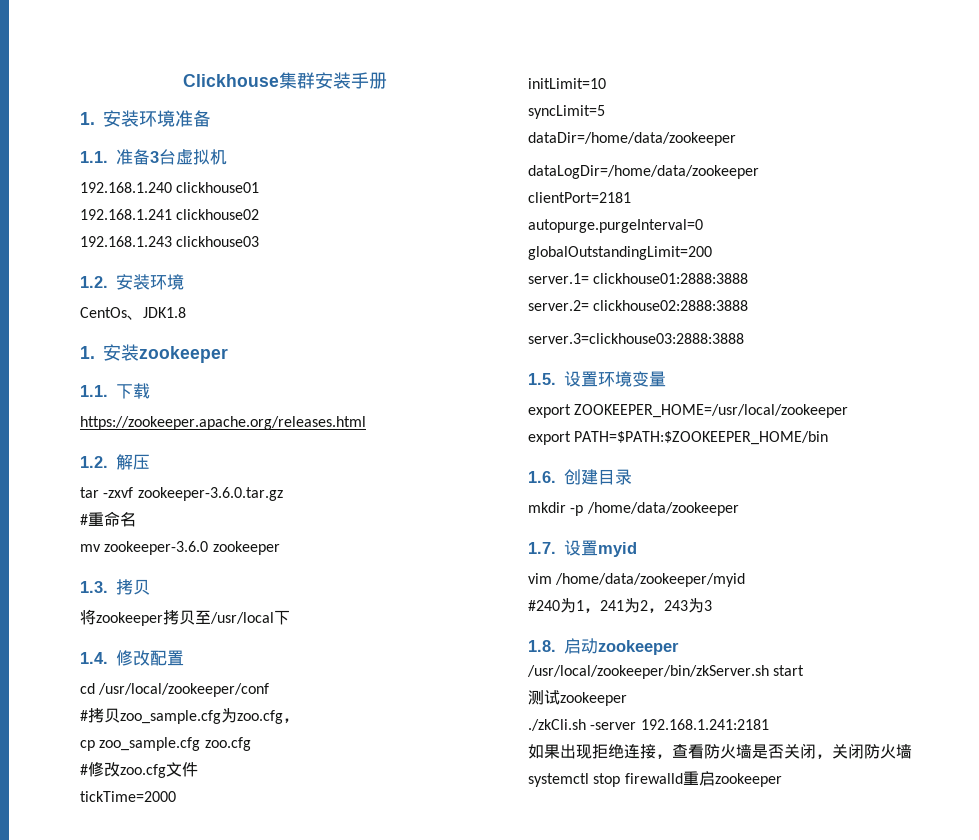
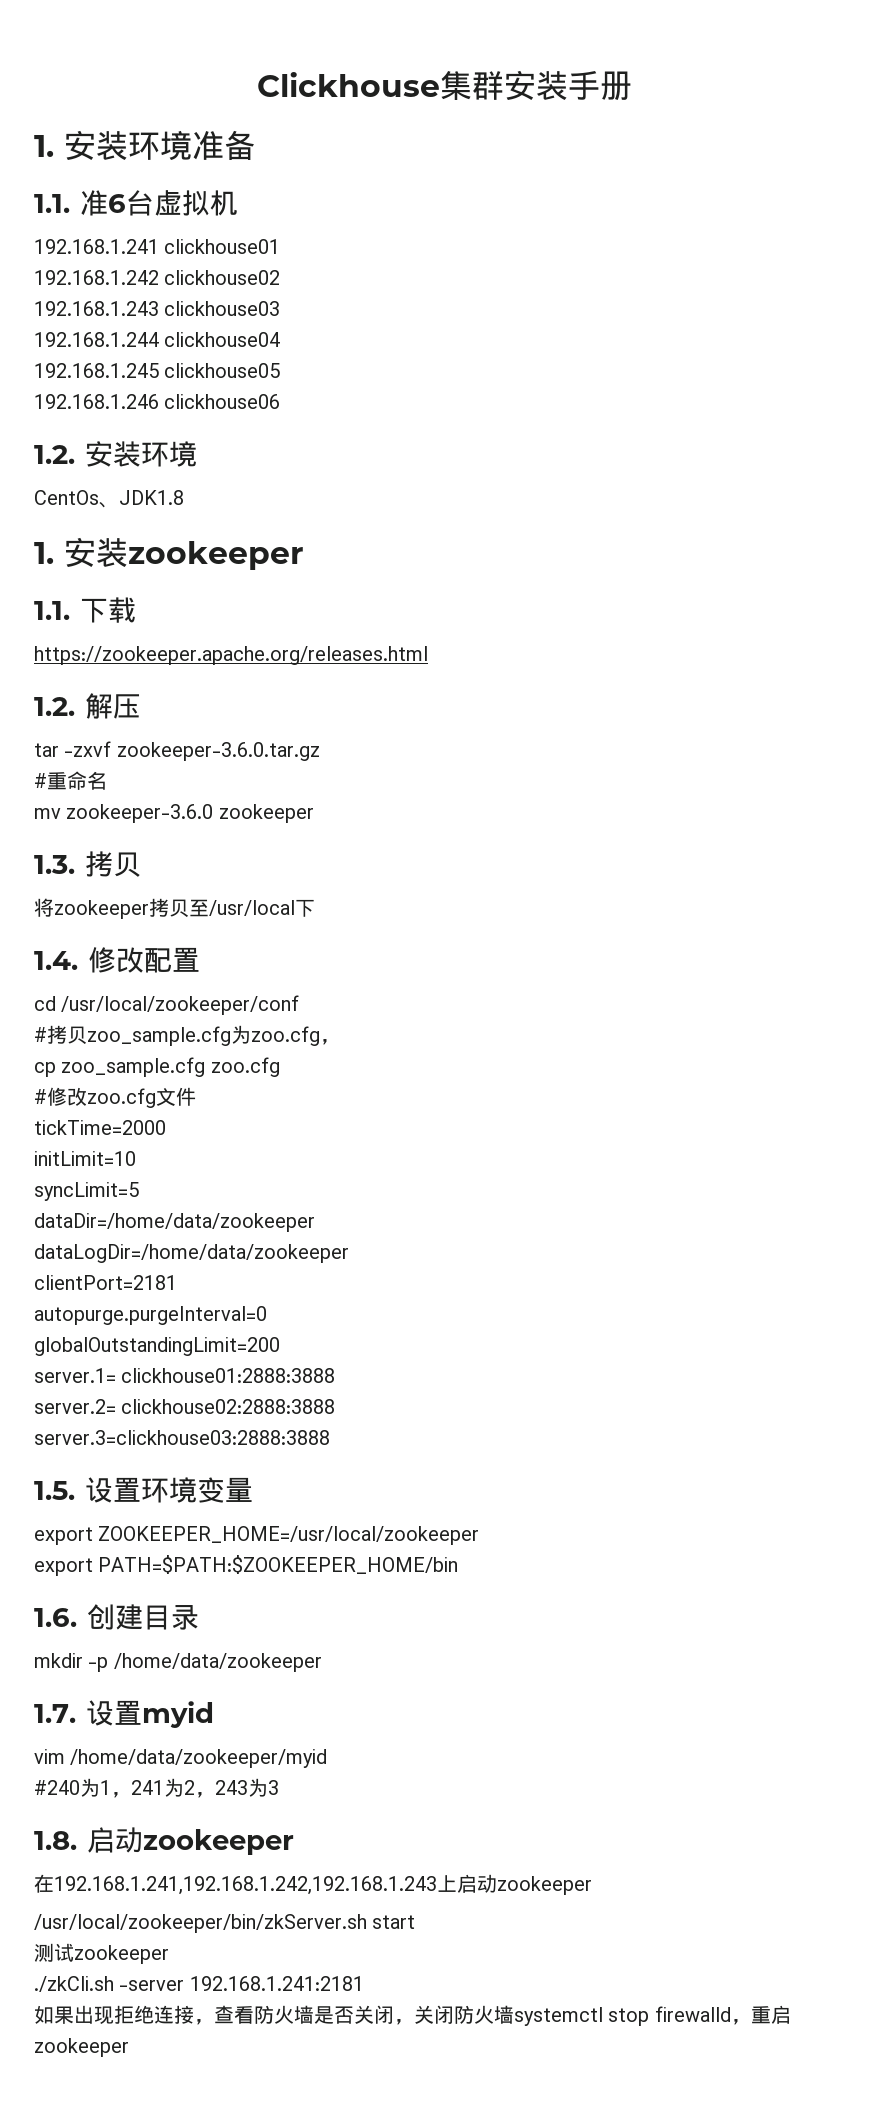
- 1.1.准备3台虚拟机
+ 1.1.准6台虚拟机
- 192.168.1.240 clickhouse01
+ 192.168.1.241 clickhouse01
- 192.168.1.241 clickhouse02
+ 192.168.1.242 clickhouse02
+ 192.168.1.244 clickhouse04
+ 192.168.1.245 clickhouse05
+ 192.168.1.246 clickhouse06
+ 在192.168.1.241,192.168.1.242,192.168.1.243上启动zookeeper
- 如果出现拒绝连接，查看防火墙是否关闭，关闭防火墙systemctl stop firewalld重启zookeeper
+ 如果出现拒绝连接，查看防火墙是否关闭，关闭防火墙systemctl stop firewalld，重启zookeeper

